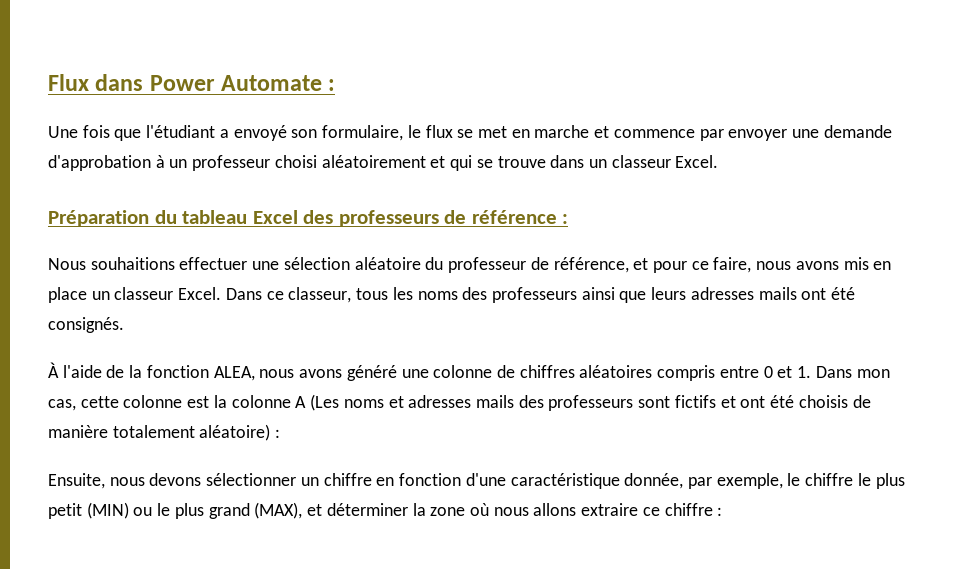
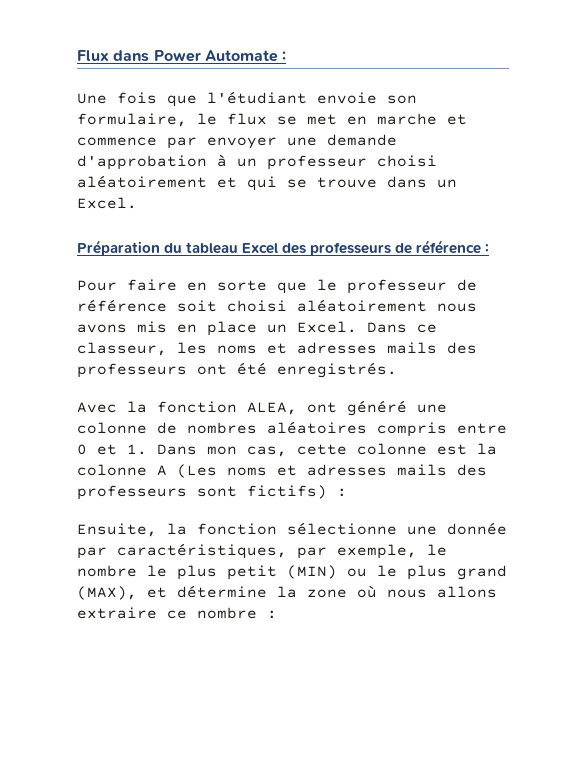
- Une fois que l'étudiant a envoyé son formulaire, le flux se met en marche et commence par envoyer une demande d'approbation à un professeur choisi aléatoirement et qui se trouve dans un classeur Excel.
+ Une fois que l'étudiant envoie son formulaire, le flux se met en marche et commence par envoyer une demande d'approbation à un professeur choisi aléatoirement et qui se trouve dans un Excel.
- Nous souhaitions effectuer une sélection aléatoire du professeur de référence, et pour ce faire, nous avons mis en place un classeur Excel.
+ Pour faire en sorte que le professeur de référence soit choisi aléatoirement nous avons mis en place un Excel.
- Dans ce classeur, tous les noms des professeurs ainsi que leurs adresses mails ont été consignés.
- À l'aide de la fonction ALEA, nous avons généré une colonne de chiffres aléatoires compris entre 0 et 1. Dans mon cas, cette colonne est la colonne A (Les noms et adresses mails des professeurs sont fictifs et ont été choisis de manière totalement aléatoire) :
- Ensuite, nous devons sélectionner un chiffre en fonction d'une caractéristique donnée, par exemple, le chiffre le plus petit (MIN) ou le plus grand (MAX), et déterminer la zone où nous allons extraire ce chiffre :
+ Dans ce classeur, les noms et adresses mails des professeurs ont été enregistrés.
+ Avec la fonction ALEA, ont généré une colonne de nombres aléatoires compris entre 0 et 1. Dans mon cas, cette colonne est la colonne A (Les noms et adresses mails des professeurs sont fictifs) :
+ Ensuite, la fonction sélectionne une donnée par caractéristiques, par exemple, le nombre le plus petit (MIN) ou le plus grand (MAX), et détermine la zone où nous allons extraire ce nombre :

